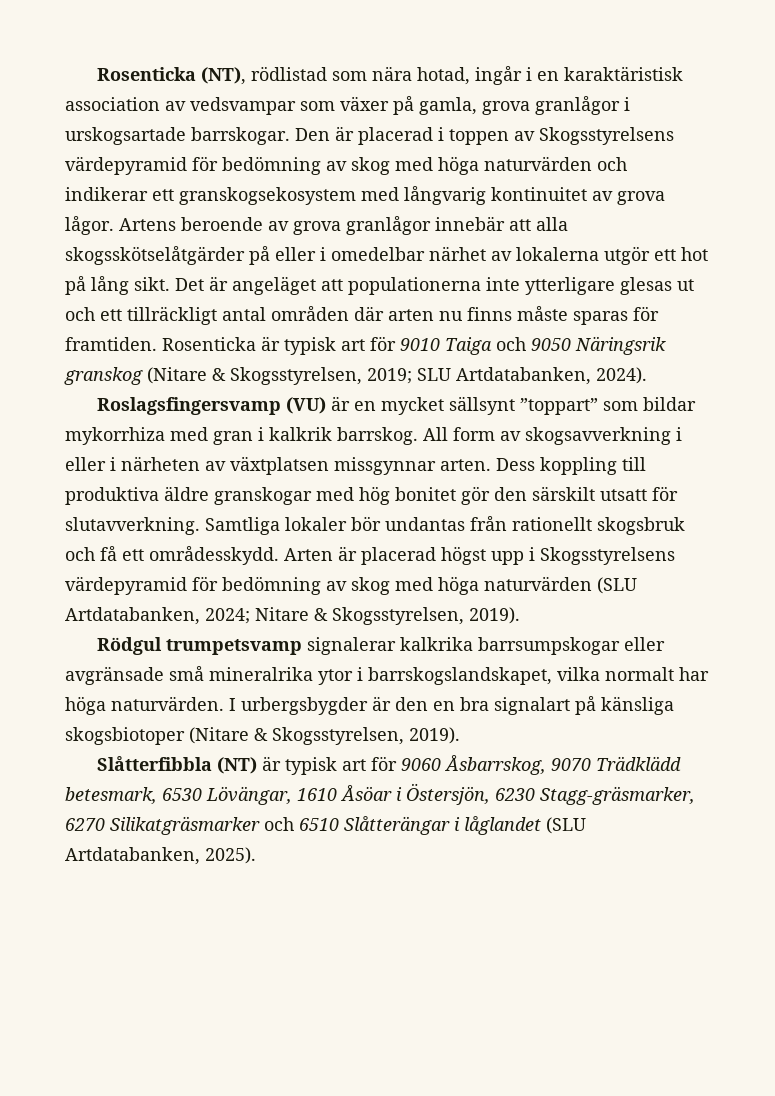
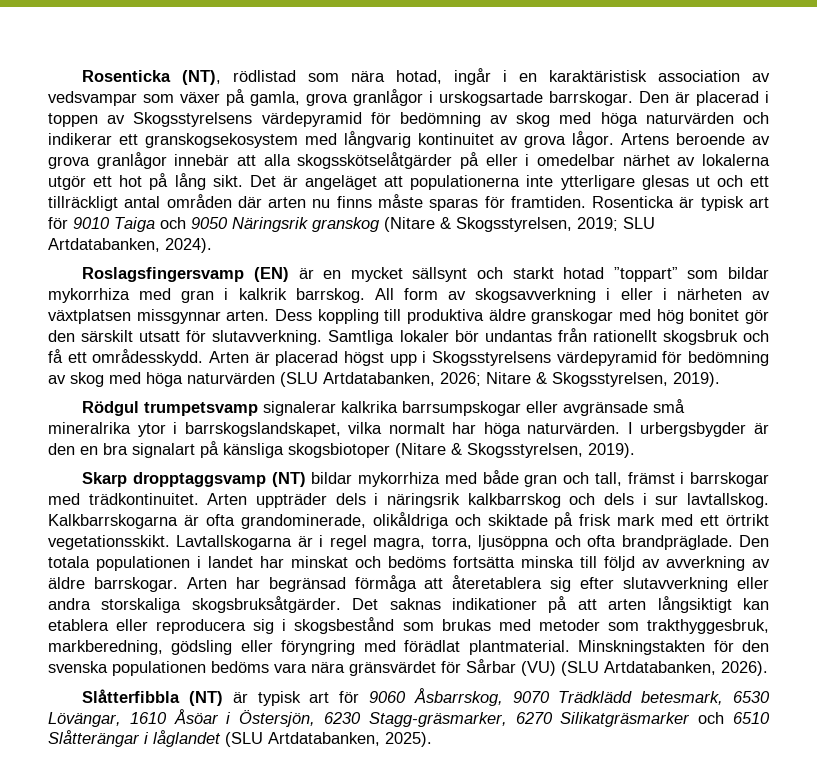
- Roslagsfingersvamp (VU) är en mycket sällsynt ”toppart” som bildar mykorrhiza med gran i kalkrik barrskog.
+ Roslagsfingersvamp (EN) är en mycket sällsynt och starkt hotad ”toppart” som bildar mykorrhiza med gran i kalkrik barrskog.
- Arten är placerad högst upp i Skogsstyrelsens värdepyramid för bedömning av skog med höga naturvärden (SLU Artdatabanken, 2024; Nitare & Skogsstyrelsen, 2019).
+ Arten är placerad högst upp i Skogsstyrelsens värdepyramid för bedömning av skog med höga naturvärden (SLU Artdatabanken, 2026; Nitare & Skogsstyrelsen, 2019).
+ Skarp dropptaggsvamp (NT) bildar mykorrhiza med både gran och tall, främst i barrskogar med trädkontinuitet. Arten uppträder dels i näringsrik kalkbarrskog och dels i sur lavtallskog. Kalkbarrskogarna är ofta grandominerade, olikåldriga och skiktade på frisk mark med ett örtrikt vegetationsskikt. Lavtallskogarna är i regel magra, torra, ljusöppna och ofta brandpräglade. Den totala populationen i landet har minskat och bedöms fortsätta minska till följd av avverkning av äldre barrskogar. Arten har begränsad förmåga att återetablera sig efter slutavverkning eller andra storskaliga skogsbruksåtgärder. Det saknas indikationer på att arten långsiktigt kan etablera eller reproducera sig i skogsbestånd som brukas med metoder som trakthyggesbruk, markberedning, gödsling eller föryngring med förädlat plantmaterial. Minskningstakten för den svenska populationen bedöms vara nära gränsvärdet för Sårbar (VU) (SLU Artdatabanken, 2026).

